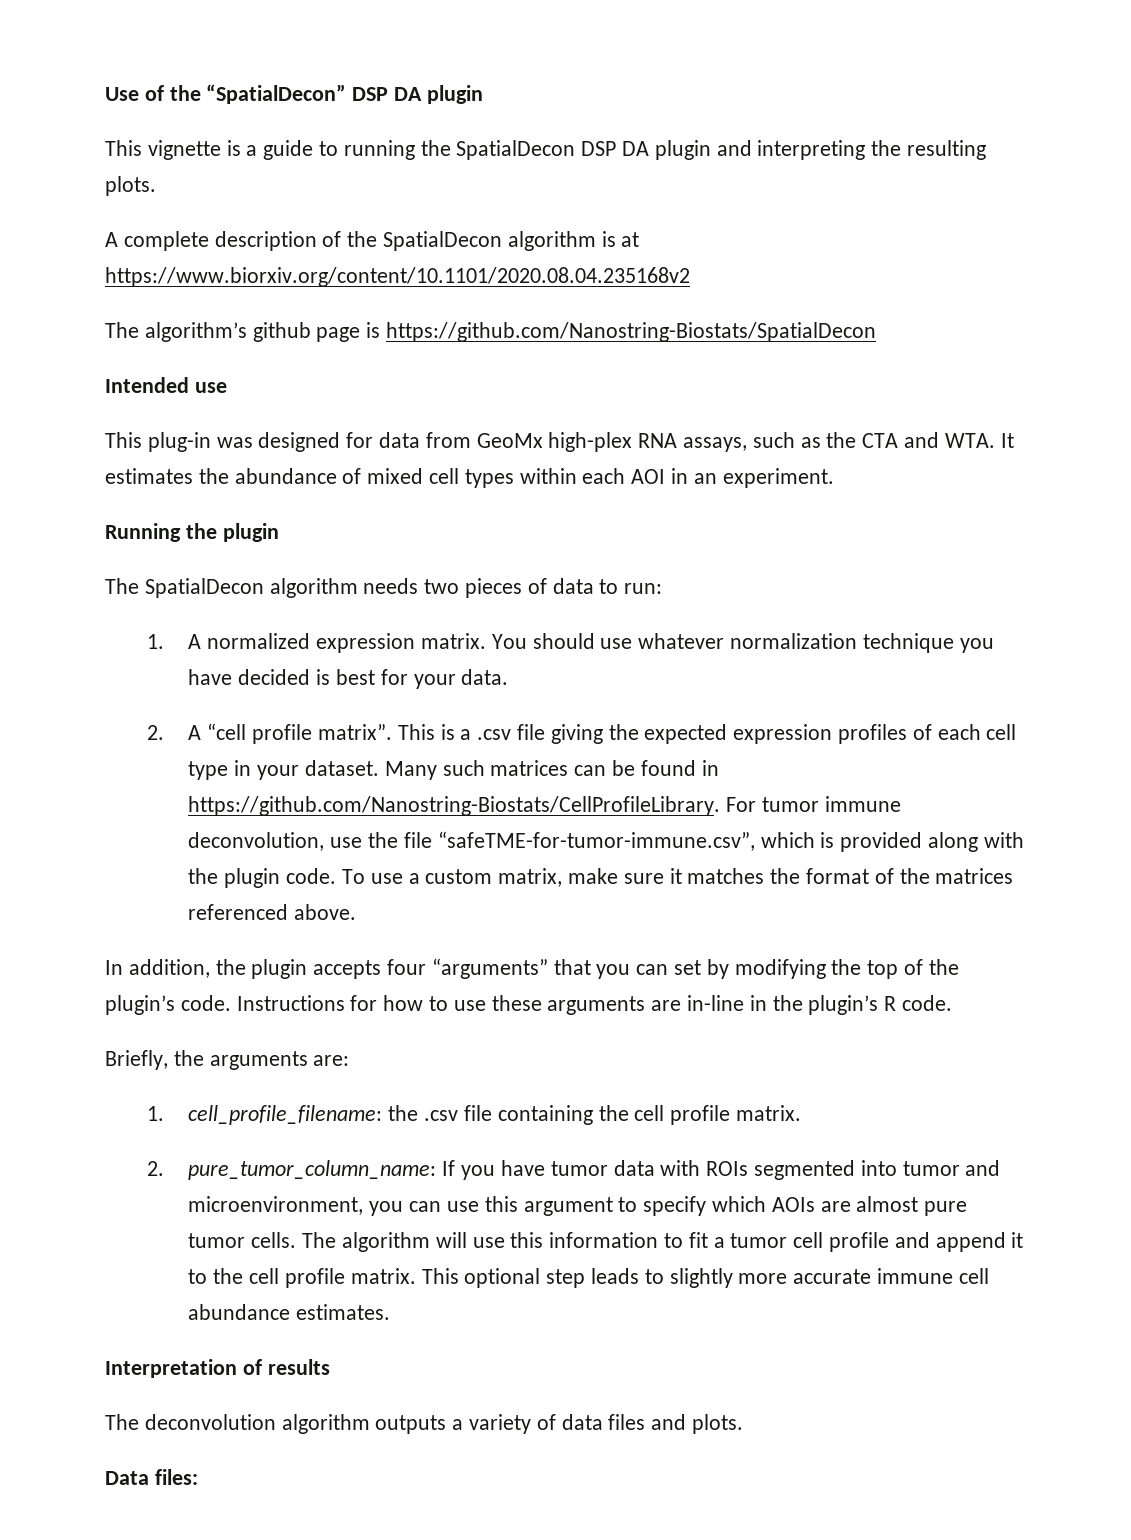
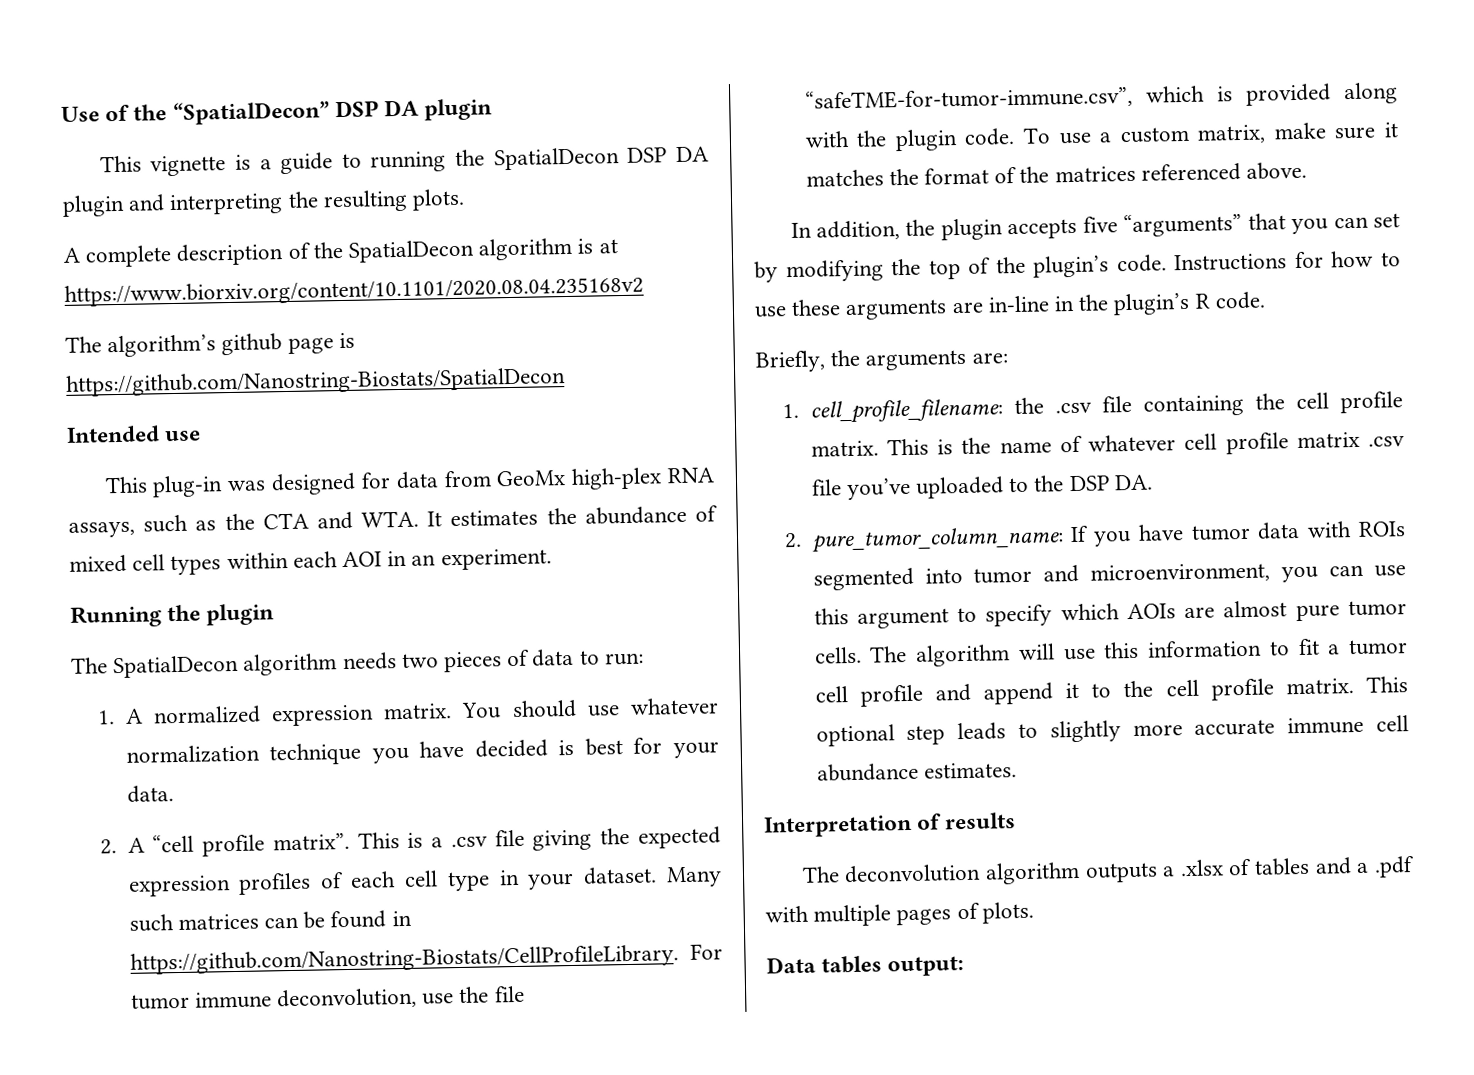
- In addition, the plugin accepts four “arguments” that you can set by modifying the top of the plugin’s code.
+ In addition, the plugin accepts five “arguments” that you can set by modifying the top of the plugin’s code.
+ This is the name of whatever cell profile matrix .csv file you’ve uploaded to the DSP DA.
- The deconvolution algorithm outputs a variety of data files and plots.
+ The deconvolution algorithm outputs a .xlsx of tables and a .pdf with multiple pages of plots.
- Data files:
+ Data tables output:

